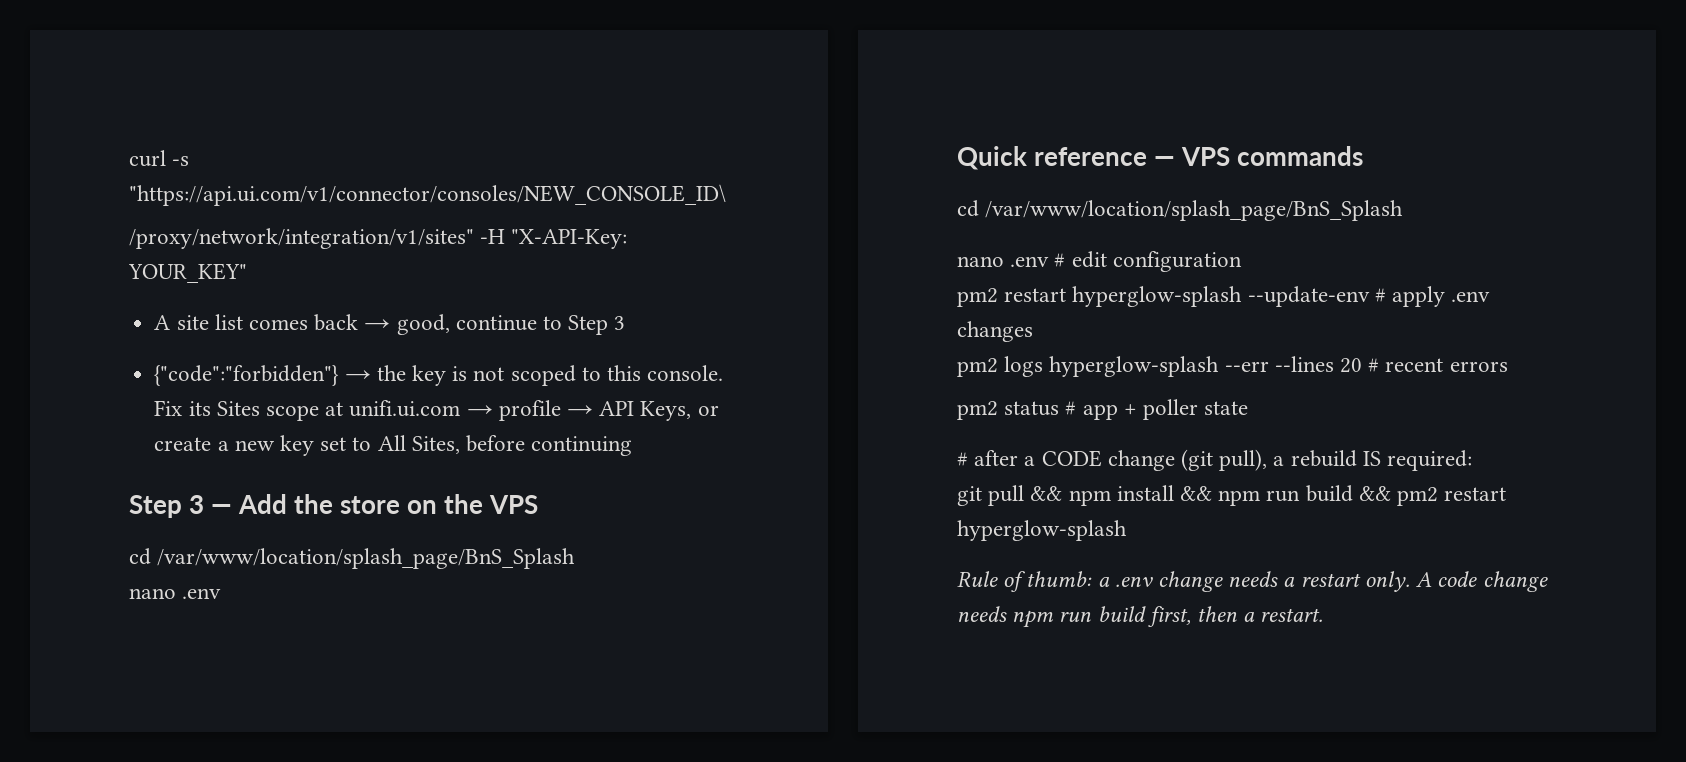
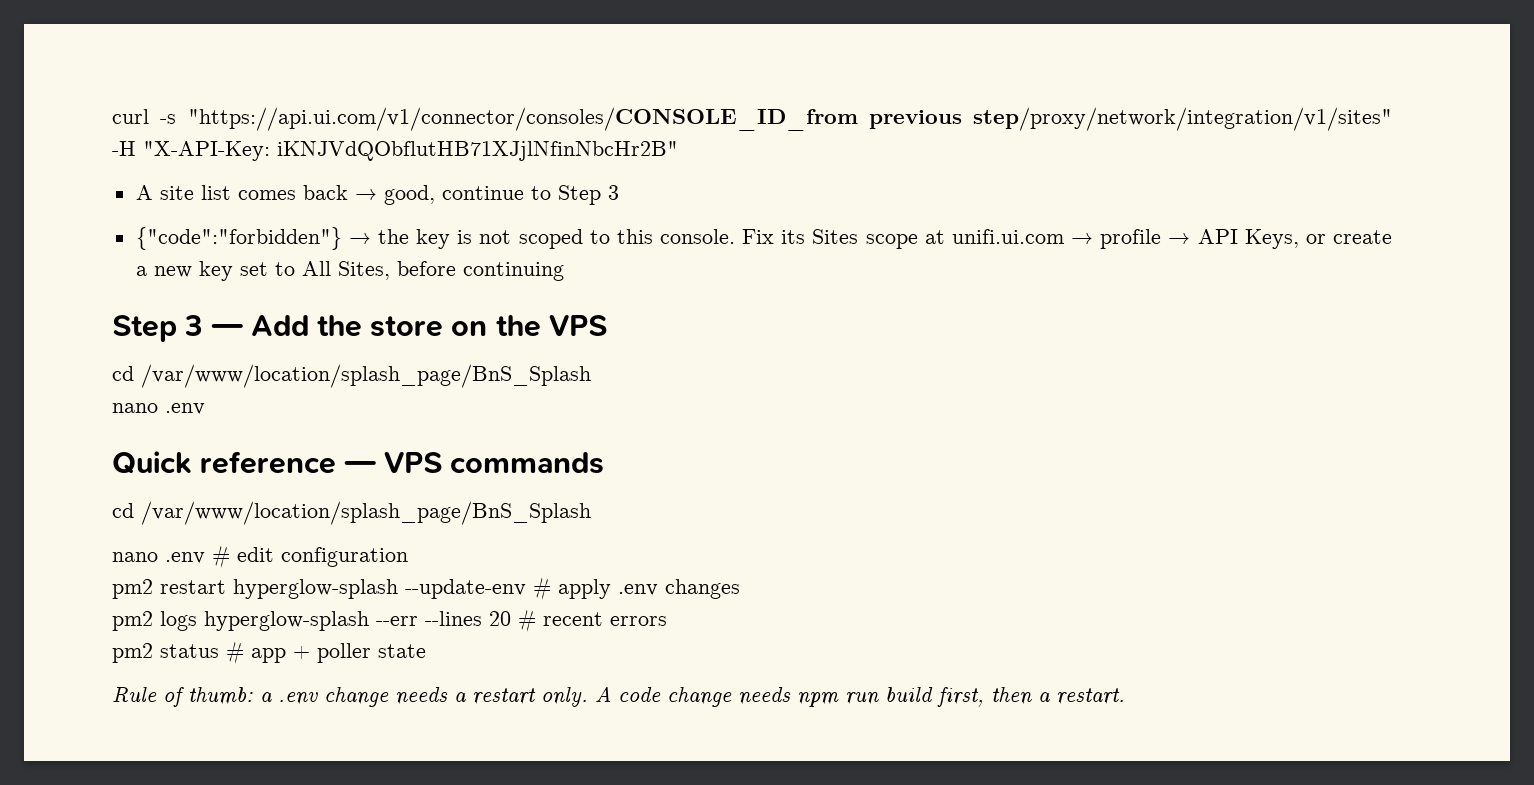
- curl -s "https://api.ui.com/v1/connector/consoles/NEW_CONSOLE_ID\
- /proxy/network/integration/v1/sites" -H "X-API-Key: YOUR_KEY"
+ curl -s "https://api.ui.com/v1/connector/consoles/CONSOLE_ID_from previous step/proxy/network/integration/v1/sites" -H "X-API-Key: iKNJVdQObflutHB71XJjlNfinNbcHr2B"
- # after a CODE change (git pull), a rebuild IS required:
- git pull && npm install && npm run build && pm2 restart hyperglow-splash

